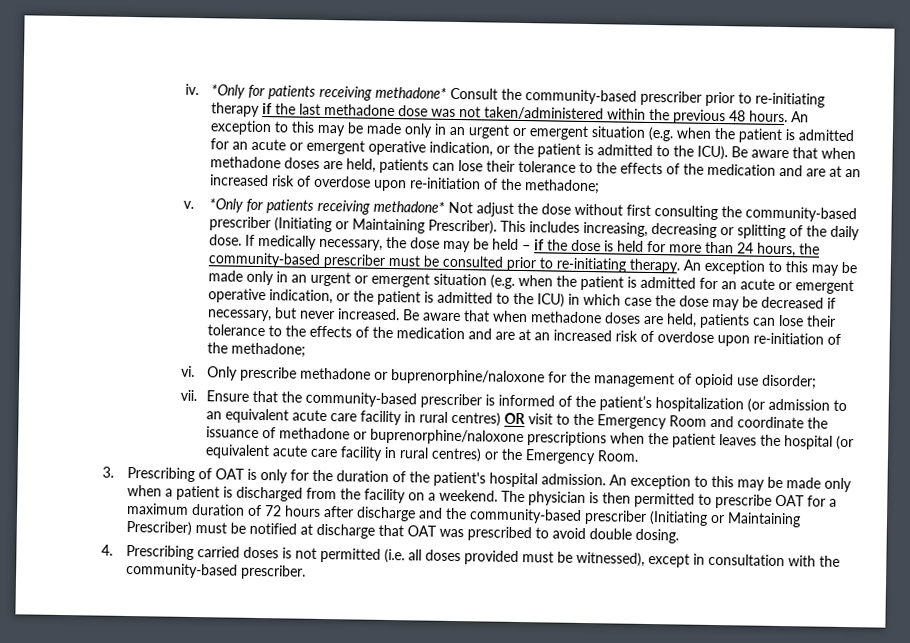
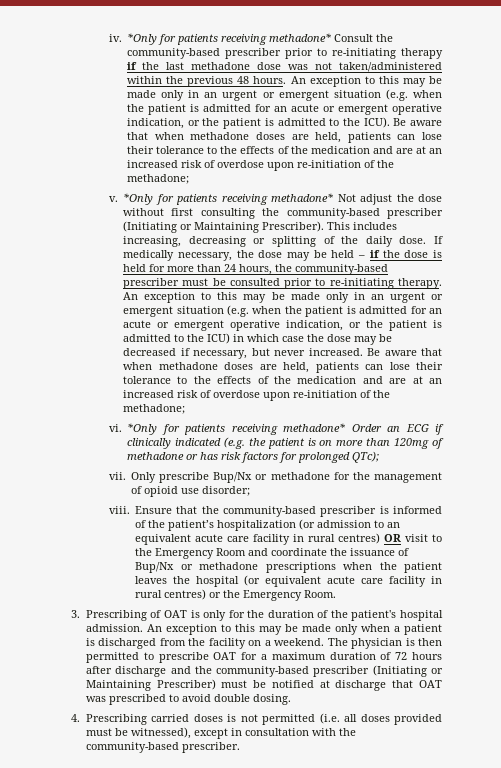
- Only prescribe methadone or buprenorphine/naloxone for the management of opioid use disorder;
+ *Only for patients receiving methadone* Order an ECG if clinically indicated (e.g. the patient is on more than 120mg of methadone or has risk factors for prolonged QTc);
+ vii. Only prescribe Bup/Nx or methadone for the management of opioid use disorder;
- vii.
+ viii.
- Ensure that the community-based prescriber is informed of the patient’s hospitalization (or admission to an equivalent acute care facility in rural centres) OR visit to the Emergency Room and coordinate the issuance of methadone or buprenorphine/naloxone prescriptions when the patient leaves the hospital (or equivalent acute care facility in rural centres) or the Emergency Room.
+ Ensure that the community-based prescriber is informed of the patient’s hospitalization (or admission to an equivalent acute care facility in rural centres) OR visit to the Emergency Room and coordinate the issuance of Bup/Nx or methadone prescriptions when the patient leaves the hospital (or equivalent acute care facility in rural centres) or the Emergency Room.

